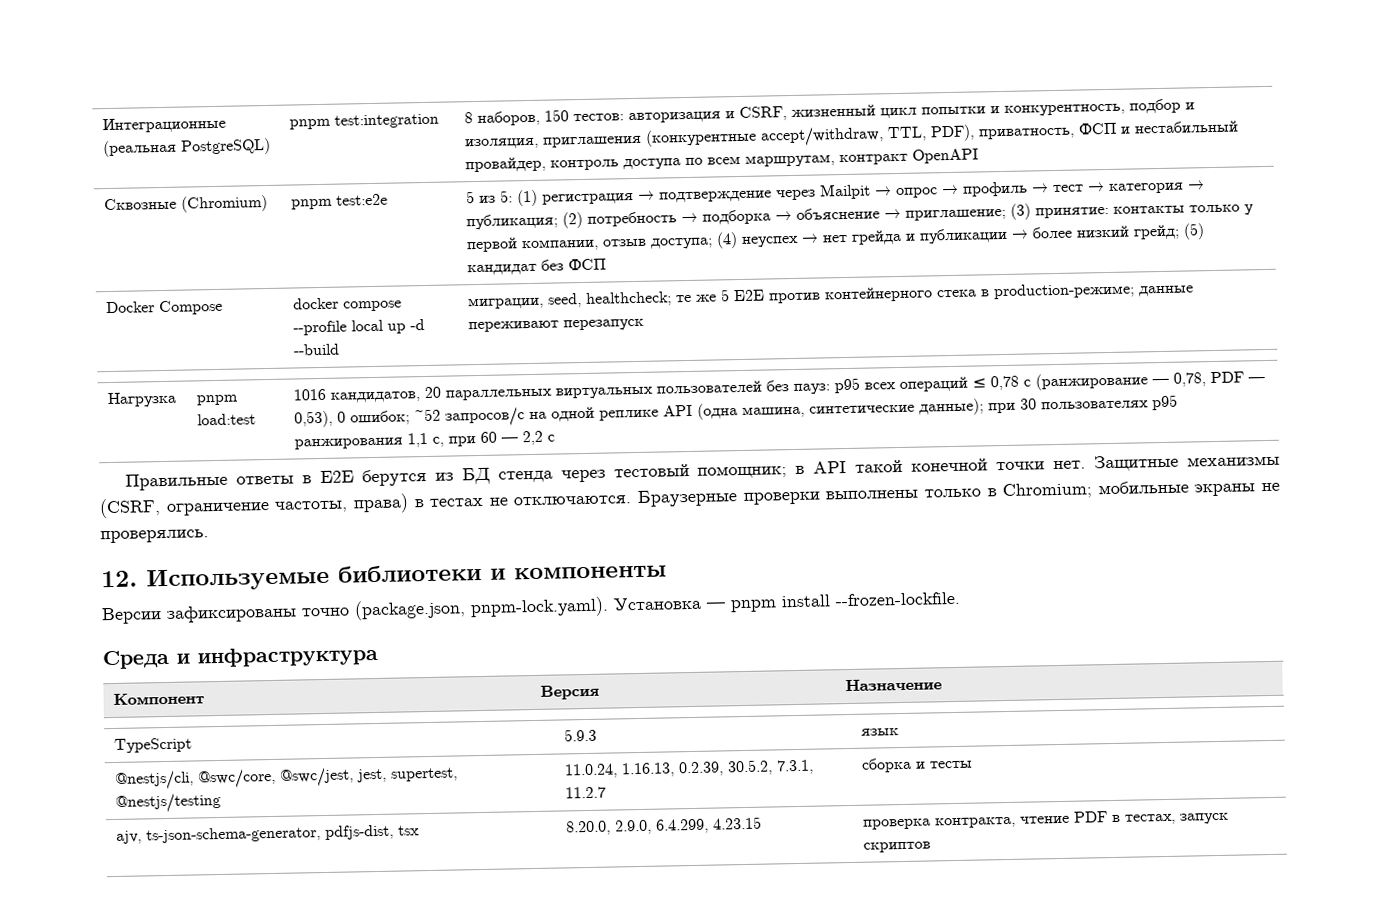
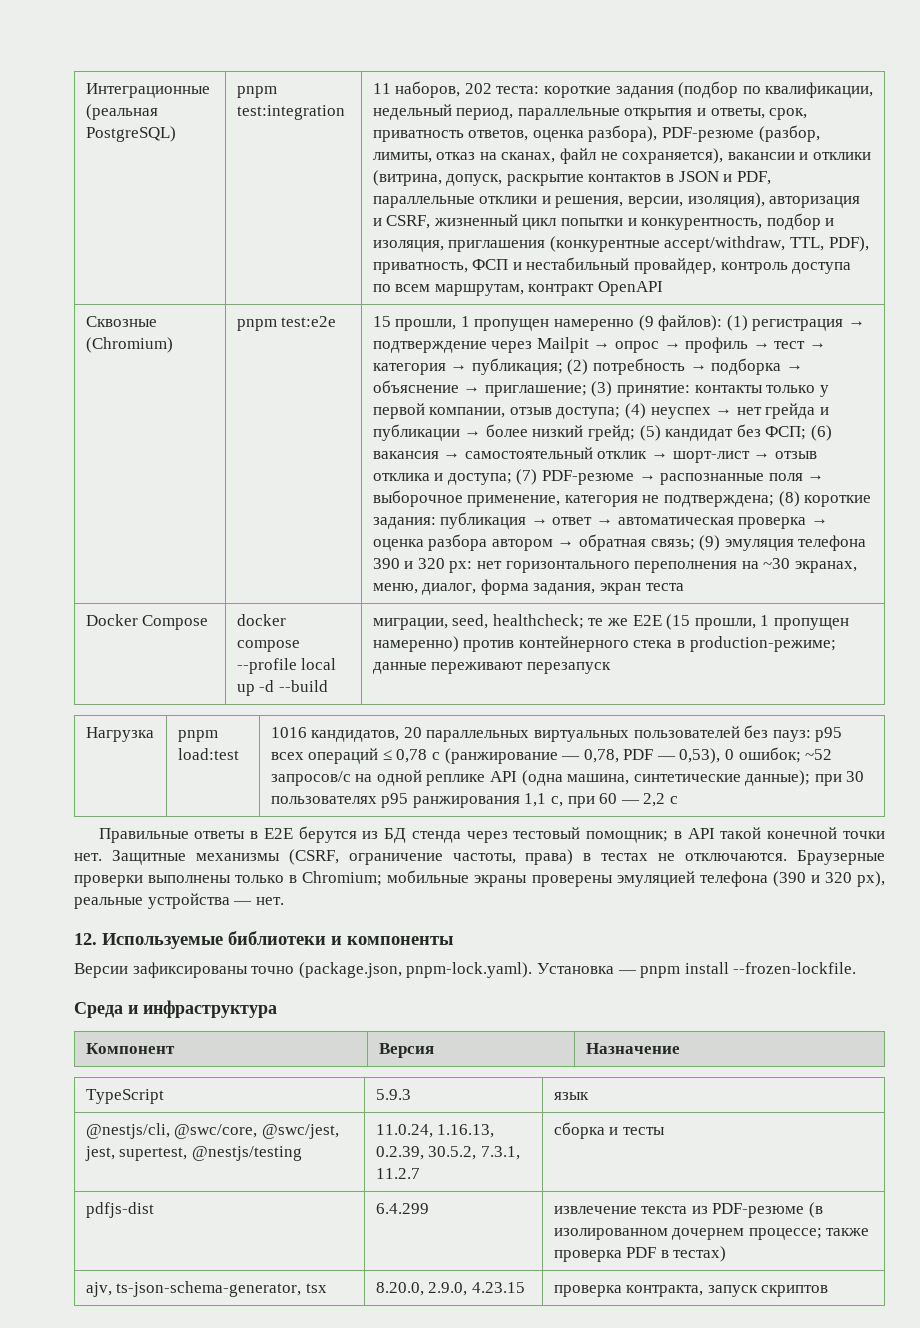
- 8 наборов, 150 тестов: авторизация и CSRF, жизненный цикл попытки и конкурентность, подбор и изоляция, приглашения (конкурентные accept/withdraw, TTL, PDF), приватность, ФСП и нестабильный провайдер, контроль доступа по всем маршрутам, контракт OpenAPI
+ 11 наборов, 202 теста: короткие задания (подбор по квалификации, недельный период, параллельные открытия и ответы, срок, приватность ответов, оценка разбора), PDF-резюме (разбор, лимиты, отказ на сканах, файл не сохраняется), вакансии и отклики (витрина, допуск, раскрытие контактов в JSON и PDF, параллельные отклики и решения, версии, изоляция), авторизация и CSRF, жизненный цикл попытки и конкурентность, подбор и изоляция, приглашения (конкурентные accept/withdraw, TTL, PDF), приватность, ФСП и нестабильный провайдер, контроль доступа по всем маршрутам, контракт OpenAPI
- 5 из 5: (1) регистрация → подтверждение через Mailpit → опрос → профиль → тест → категория → публикация; (2) потребность → подборка → объяснение → приглашение; (3) принятие: контакты только у первой компании, отзыв доступа; (4) неуспех → нет грейда и публикации → более низкий грейд; (5) кандидат без ФСП
+ 15 прошли, 1 пропущен намеренно (9 файлов): (1) регистрация → подтверждение через Mailpit → опрос → профиль → тест → категория → публикация; (2) потребность → подборка → объяснение → приглашение; (3) принятие: контакты только у первой компании, отзыв доступа; (4) неуспех → нет грейда и публикации → более низкий грейд; (5) кандидат без ФСП; (6) вакансия → самостоятельный отклик → шорт-лист → отзыв отклика и доступа; (7) PDF-резюме → распознанные поля → выборочное применение, категория не подтверждена; (8) короткие задания: публикация → ответ → автоматическая проверка → оценка разбора автором → обратная связь; (9) эмуляция телефона 390 и 320 px: нет горизонтального переполнения на ~30 экранах, меню, диалог, форма задания, экран теста
- Docker Compose | docker compose --profile local up -d --build | миграции, seed, healthcheck; те же 5 E2E против контейнерного стека в production-режиме; данные переживают перезапуск
+ Docker Compose | docker compose --profile local up -d --build | миграции, seed, healthcheck; те же E2E (15 прошли, 1 пропущен намеренно) против контейнерного стека в production-режиме; данные переживают перезапуск
- Браузерные проверки выполнены только в Chromium; мобильные экраны не проверялись.
+ Браузерные проверки выполнены только в Chromium; мобильные экраны проверены эмуляцией телефона (390 и 320 px), реальные устройства — нет.
+ pdfjs-dist | 6.4.299 | извлечение текста из PDF-резюме (в изолированном дочернем процессе; также проверка PDF в тестах)
- ajv, ts-json-schema-generator, pdfjs-dist, tsx | 8.20.0, 2.9.0, 6.4.299, 4.23.15 | проверка контракта, чтение PDF в тестах, запуск скриптов
+ ajv, ts-json-schema-generator, tsx | 8.20.0, 2.9.0, 4.23.15 | проверка контракта, запуск скриптов

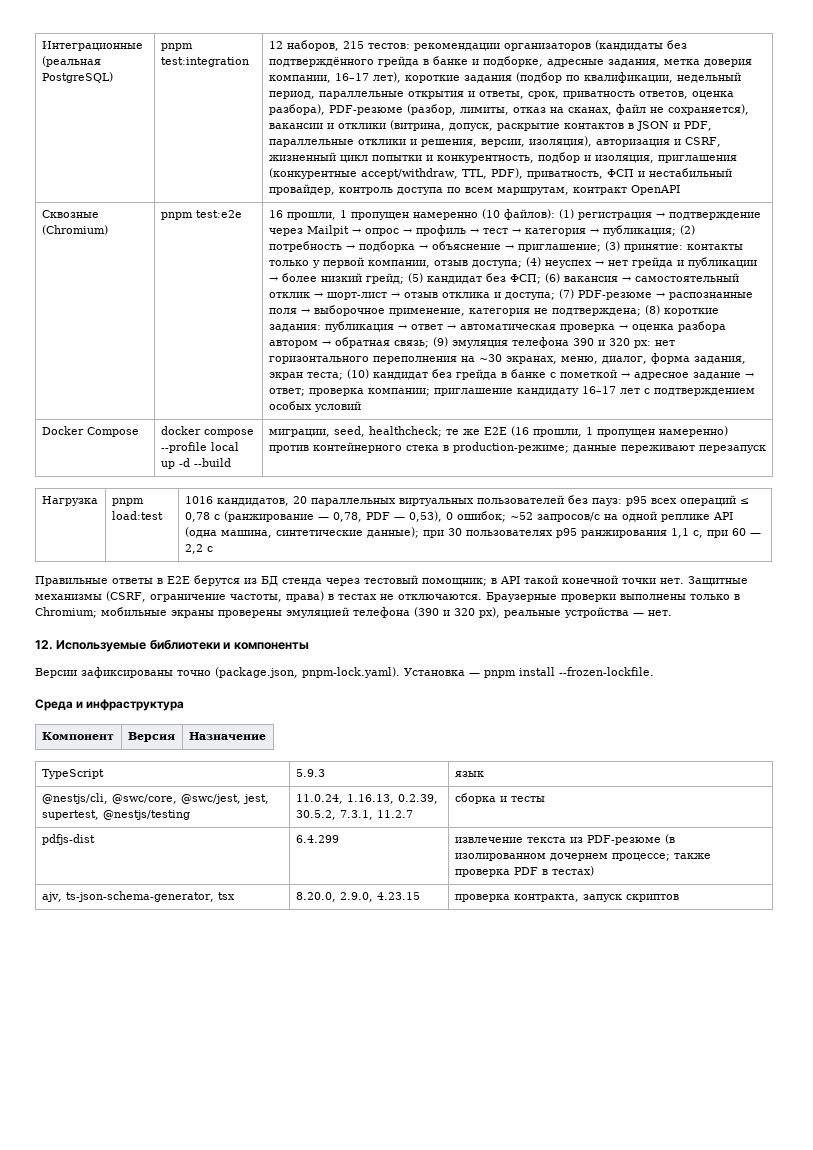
- 11 наборов, 202 теста: короткие задания (подбор по квалификации, недельный период, параллельные открытия и ответы, срок, приватность ответов, оценка разбора), PDF-резюме (разбор, лимиты, отказ на сканах, файл не сохраняется), вакансии и отклики (витрина, допуск, раскрытие контактов в JSON и PDF, параллельные отклики и решения, версии, изоляция), авторизация и CSRF, жизненный цикл попытки и конкурентность, подбор и изоляция, приглашения (конкурентные accept/withdraw, TTL, PDF), приватность, ФСП и нестабильный провайдер, контроль доступа по всем маршрутам, контракт OpenAPI
+ 12 наборов, 215 тестов: рекомендации организаторов (кандидаты без подтверждённого грейда в банке и подборке, адресные задания, метка доверия компании, 16–17 лет), короткие задания (подбор по квалификации, недельный период, параллельные открытия и ответы, срок, приватность ответов, оценка разбора), PDF-резюме (разбор, лимиты, отказ на сканах, файл не сохраняется), вакансии и отклики (витрина, допуск, раскрытие контактов в JSON и PDF, параллельные отклики и решения, версии, изоляция), авторизация и CSRF, жизненный цикл попытки и конкурентность, подбор и изоляция, приглашения (конкурентные accept/withdraw, TTL, PDF), приватность, ФСП и нестабильный провайдер, контроль доступа по всем маршрутам, контракт OpenAPI
- 15 прошли, 1 пропущен намеренно (9 файлов):
+ 16 прошли, 1 пропущен намеренно (10 файлов):
- нет горизонтального переполнения на ~30 экранах, меню, диалог, форма задания, экран теста
+ нет горизонтального переполнения на ~30 экранах, меню, диалог, форма задания, экран теста; (10) кандидат без грейда в банке с пометкой → адресное задание → ответ; проверка компании; приглашение кандидату 16–17 лет с подтверждением особых условий
- Docker Compose | docker compose --profile local up -d --build | миграции, seed, healthcheck; те же E2E (15 прошли, 1 пропущен намеренно) против контейнерного стека в production-режиме; данные переживают перезапуск
+ Docker Compose | docker compose --profile local up -d --build | миграции, seed, healthcheck; те же E2E (16 прошли, 1 пропущен намеренно) против контейнерного стека в production-режиме; данные переживают перезапуск

